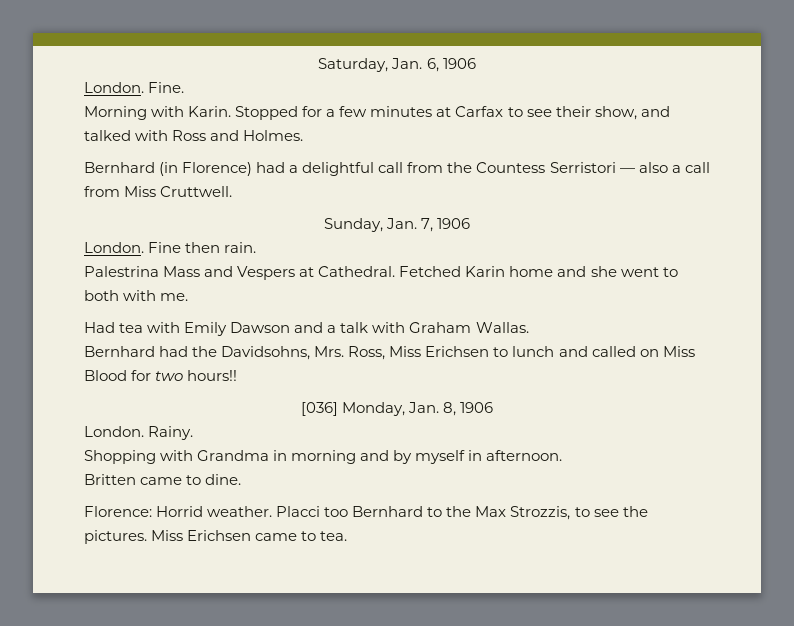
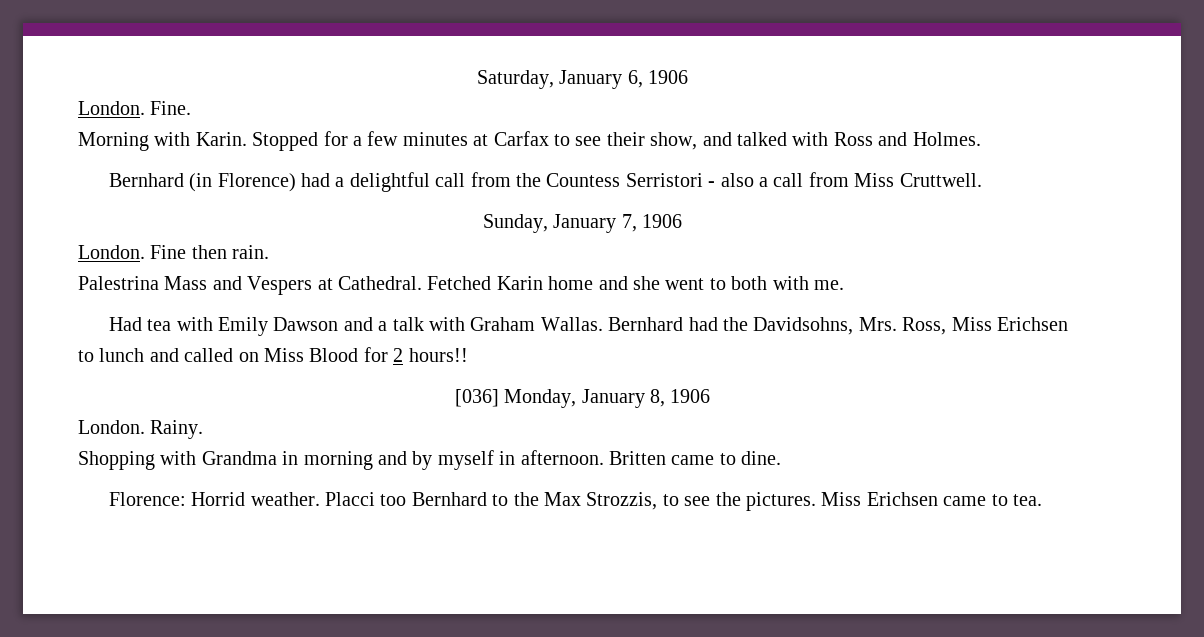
- Saturday, Jan. 6, 1906
+ Saturday, January 6, 1906
- Bernhard (in Florence) had a delightful call from the Countess Serristori — also a call from Miss Cruttwell.
+ Bernhard (in Florence) had a delightful call from the Countess Serristori - also a call from Miss Cruttwell.
- Sunday, Jan. 7, 1906
+ Sunday, January 7, 1906
- Had tea with Emily Dawson and a talk with Graham Wallas.
- Bernhard had the Davidsohns, Mrs. Ross, Miss Erichsen to lunch and called on Miss Blood for two hours!!
+ Had tea with Emily Dawson and a talk with Graham Wallas. Bernhard had the Davidsohns, Mrs. Ross, Miss Erichsen to lunch and called on Miss Blood for 2 hours!!
- [036] Monday, Jan. 8, 1906
+ [036] Monday, January 8, 1906
- Shopping with Grandma in morning and by myself in afternoon.
- Britten came to dine.
+ Shopping with Grandma in morning and by myself in afternoon. Britten came to dine.

